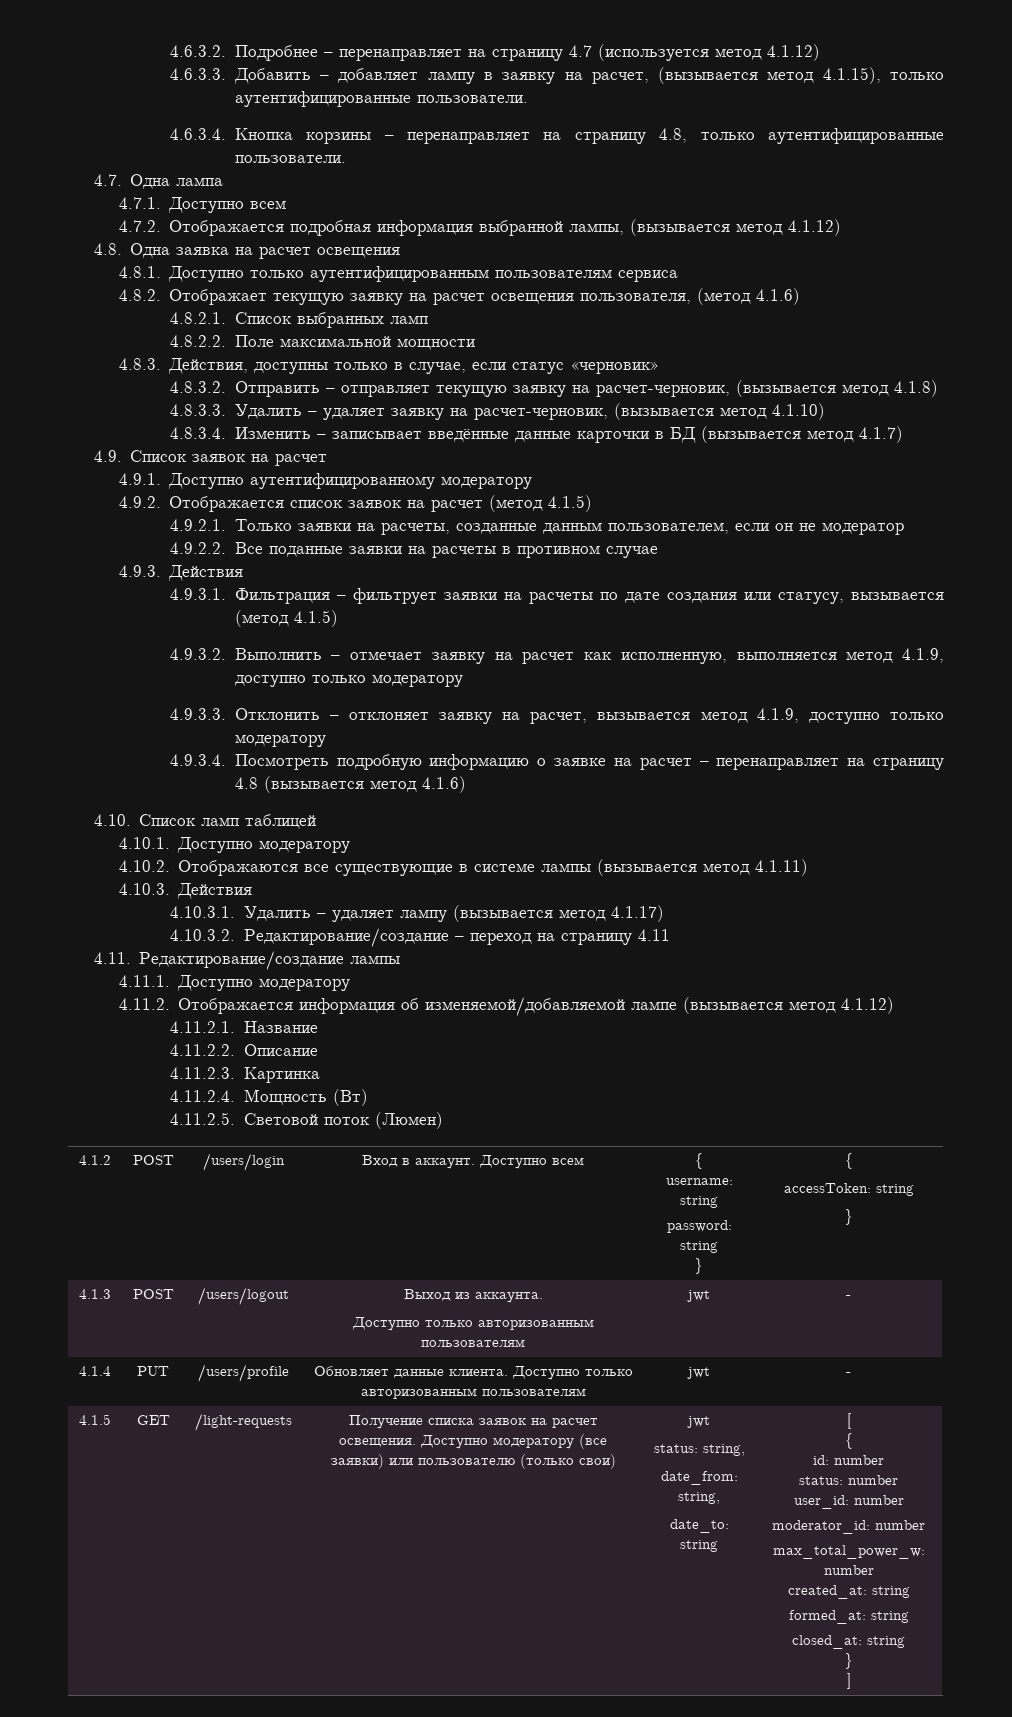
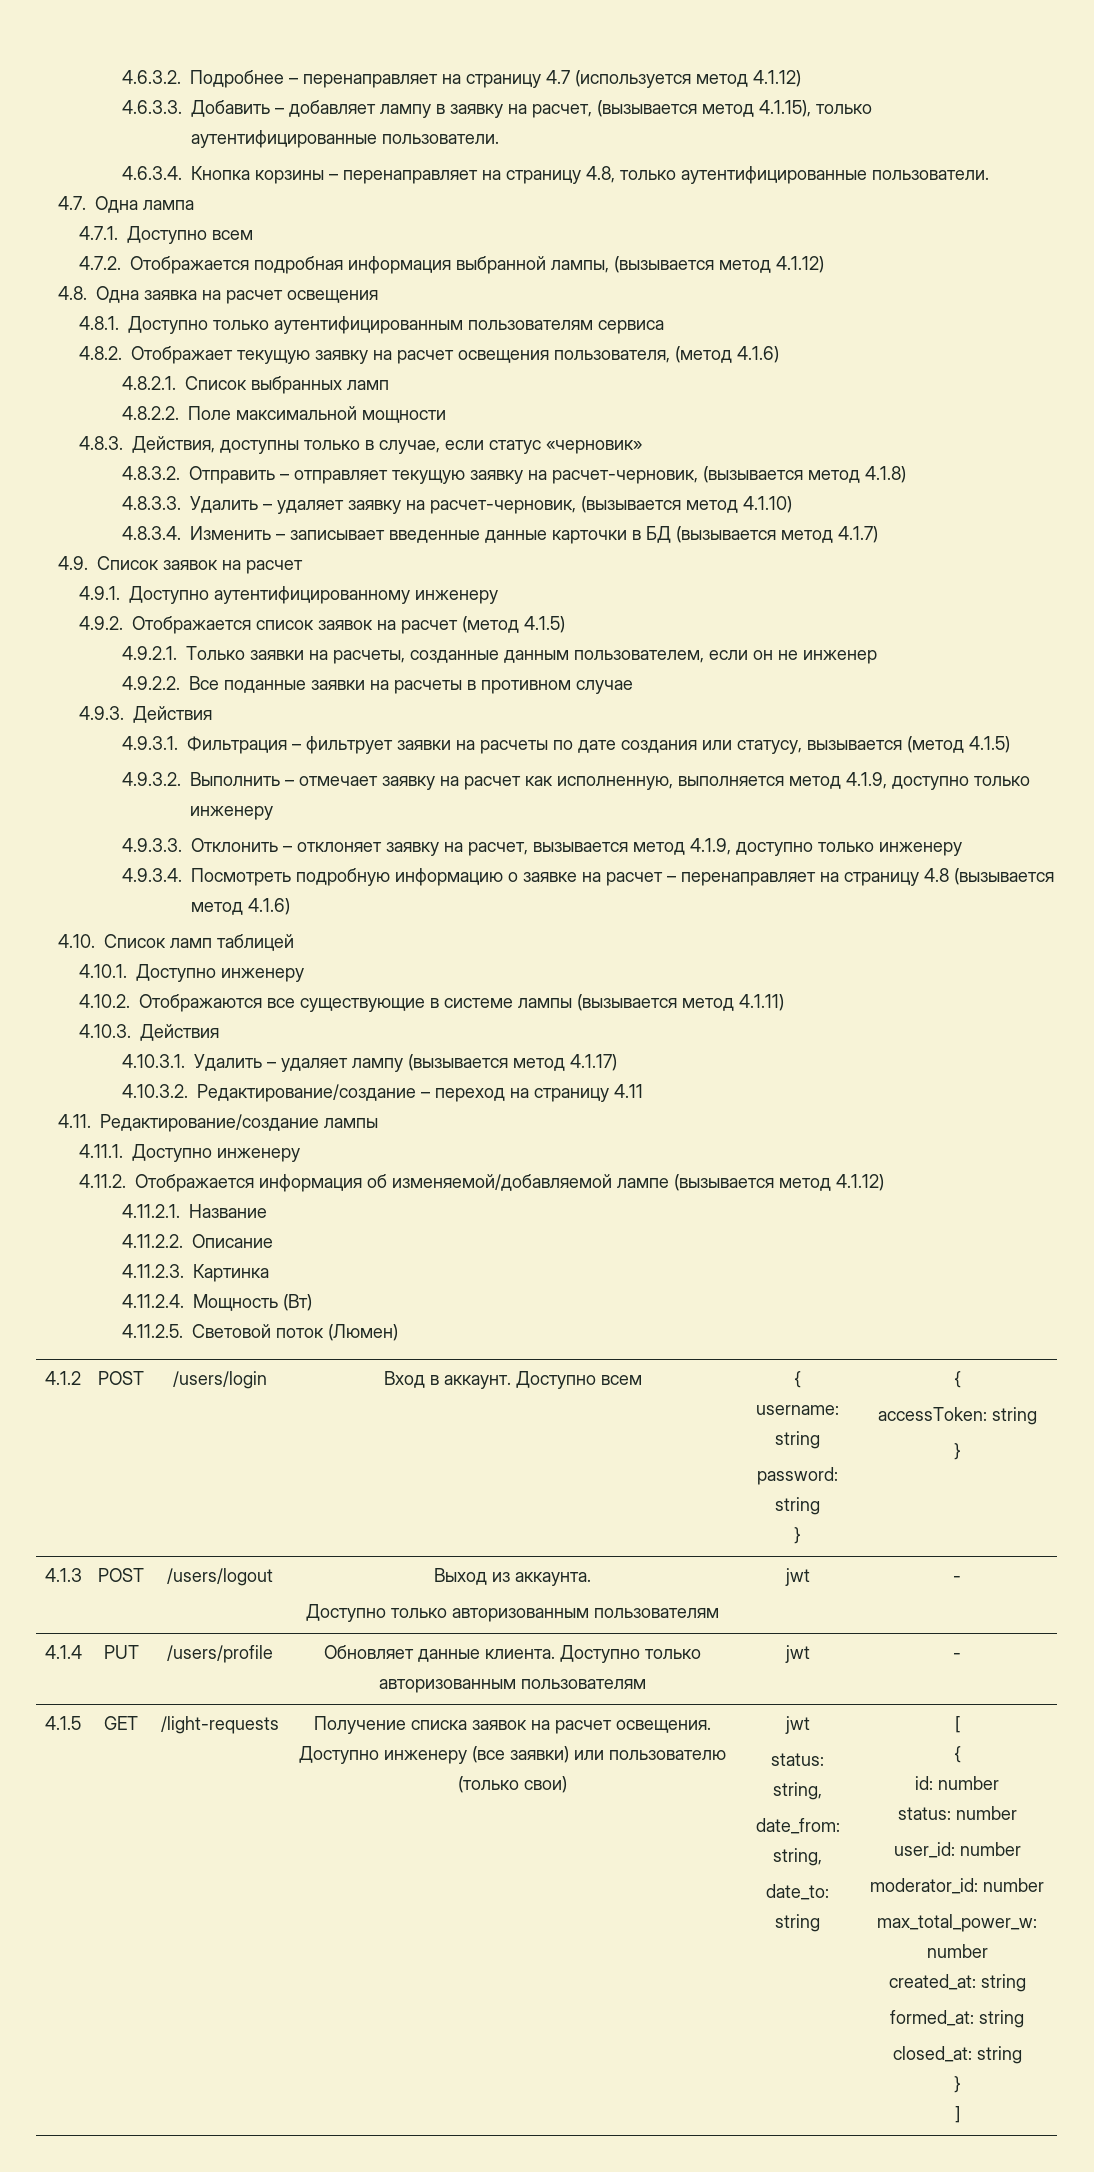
- 4.8.3.4. Изменить – записывает введённые данные карточки в БД (вызывается метод 4.1.7)
+ 4.8.3.4. Изменить – записывает введенные данные карточки в БД (вызывается метод 4.1.7)
- 4.9.1. Доступно аутентифицированному модератору
+ 4.9.1. Доступно аутентифицированному инженеру
- 4.9.2.1. Только заявки на расчеты, созданные данным пользователем, если он не модератор
+ 4.9.2.1. Только заявки на расчеты, созданные данным пользователем, если он не инженер
- 4.9.3.2. Выполнить – отмечает заявку на расчет как исполненную, выполняется метод 4.1.9, доступно только модератору
+ 4.9.3.2. Выполнить – отмечает заявку на расчет как исполненную, выполняется метод 4.1.9, доступно только инженеру
- 4.9.3.3. Отклонить – отклоняет заявку на расчет, вызывается метод 4.1.9, доступно только модератору
+ 4.9.3.3. Отклонить – отклоняет заявку на расчет, вызывается метод 4.1.9, доступно только инженеру
- 4.10.1. Доступно модератору
+ 4.10.1. Доступно инженеру
- 4.11.1. Доступно модератору
+ 4.11.1. Доступно инженеру
- Доступно модератору (все заявки) или пользователю (только свои)
+ Доступно инженеру (все заявки) или пользователю (только свои)

